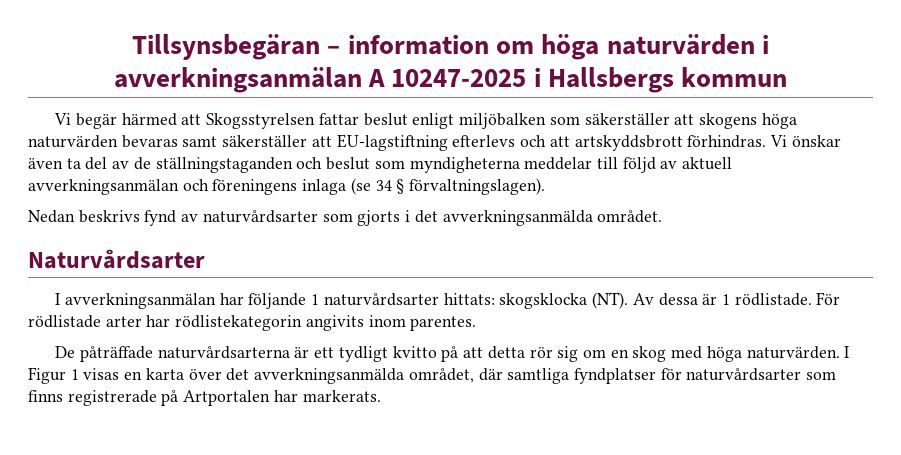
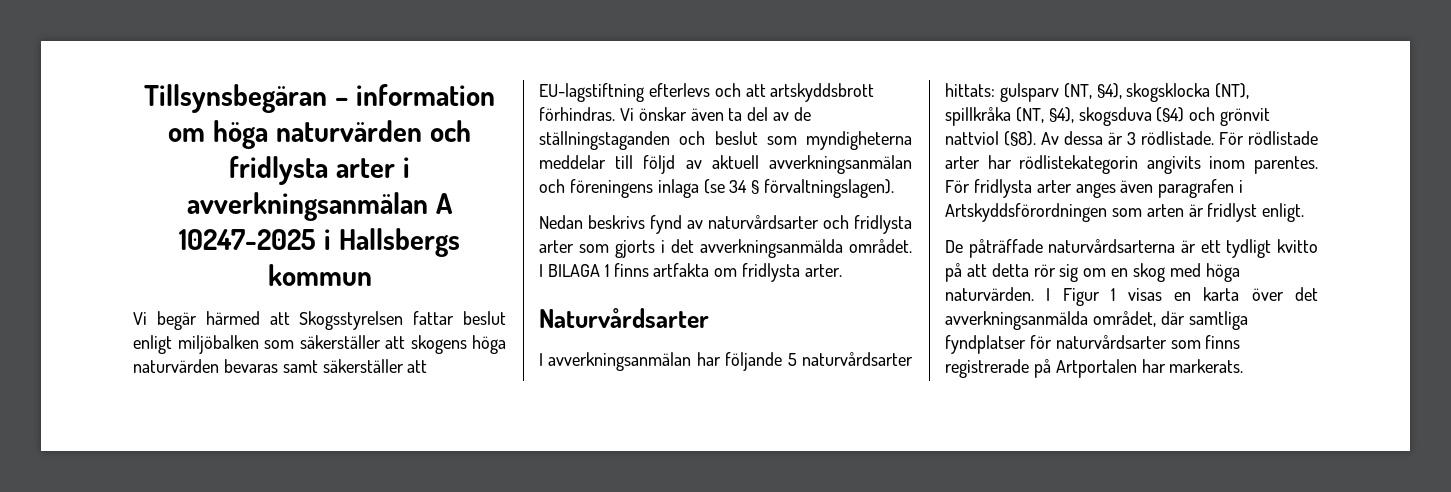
- Tillsynsbegäran – information om höga naturvärden i avverkningsanmälan A 10247-2025 i Hallsbergs kommun
+ Tillsynsbegäran – information om höga naturvärden och fridlysta arter i avverkningsanmälan A 10247-2025 i Hallsbergs kommun
- Nedan beskrivs fynd av naturvårdsarter som gjorts i det avverkningsanmälda området.
+ Nedan beskrivs fynd av naturvårdsarter och fridlysta arter som gjorts i det avverkningsanmälda området. I BILAGA 1 finns artfakta om fridlysta arter.
- I avverkningsanmälan har följande 1 naturvårdsarter hittats: skogsklocka (NT). Av dessa är 1 rödlistade.
+ I avverkningsanmälan har följande 5 naturvårdsarter hittats: gulsparv (NT, §4), skogsklocka (NT), spillkråka (NT, §4), skogsduva (§4) och grönvit nattviol (§8). Av dessa är 3 rödlistade.
+ För fridlysta arter anges även paragrafen i Artskyddsförordningen som arten är fridlyst enligt.

